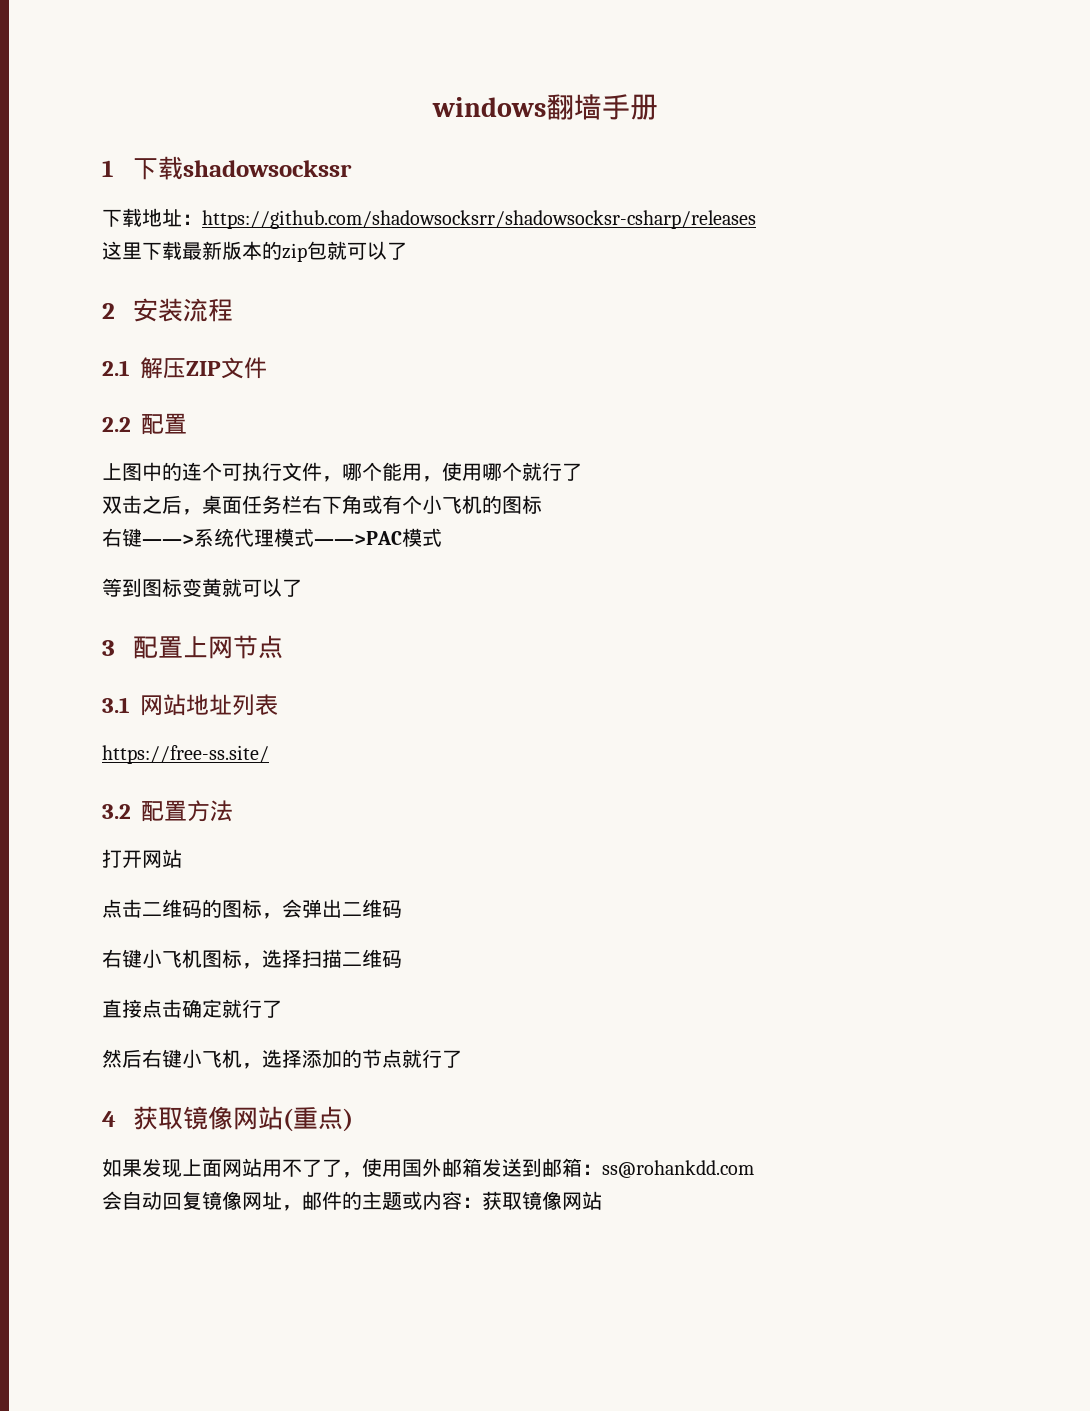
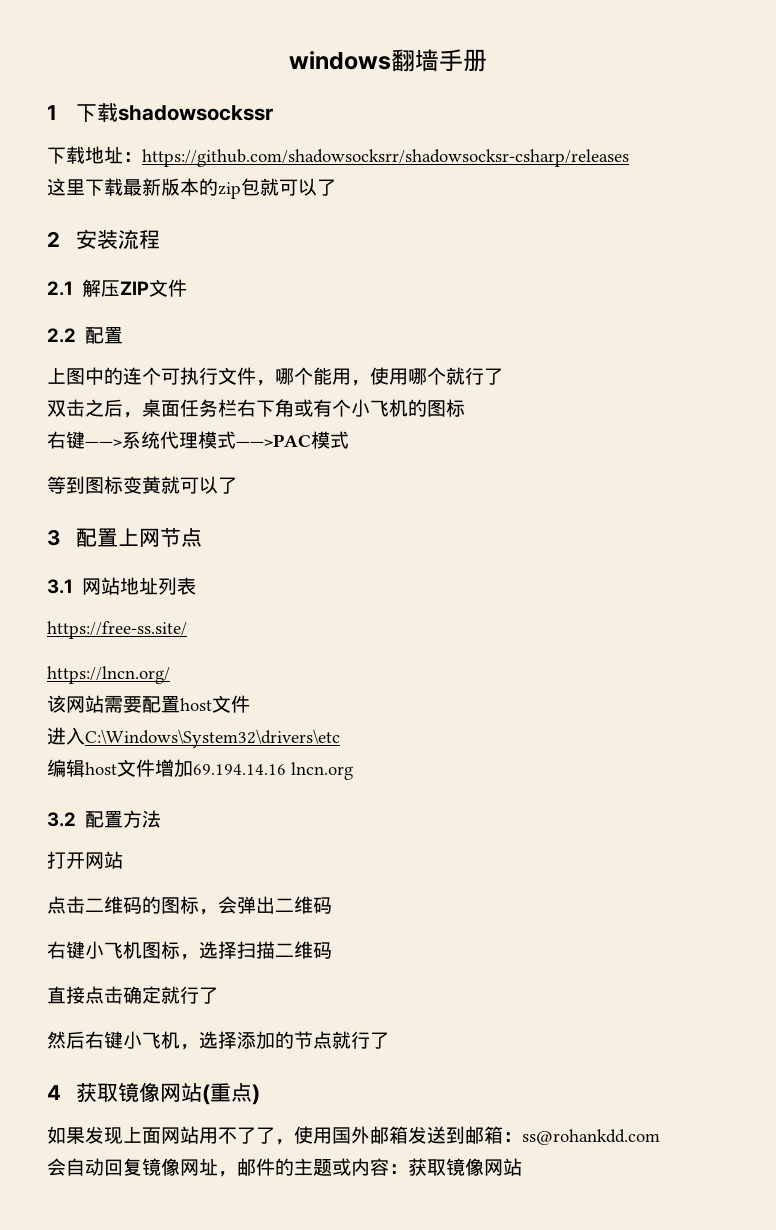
+ https://lncn.org/
+ 该网站需要配置host文件
+ 进入C:\Windows\System32\drivers\etc
+ 编辑host文件增加69.194.14.16 lncn.org

